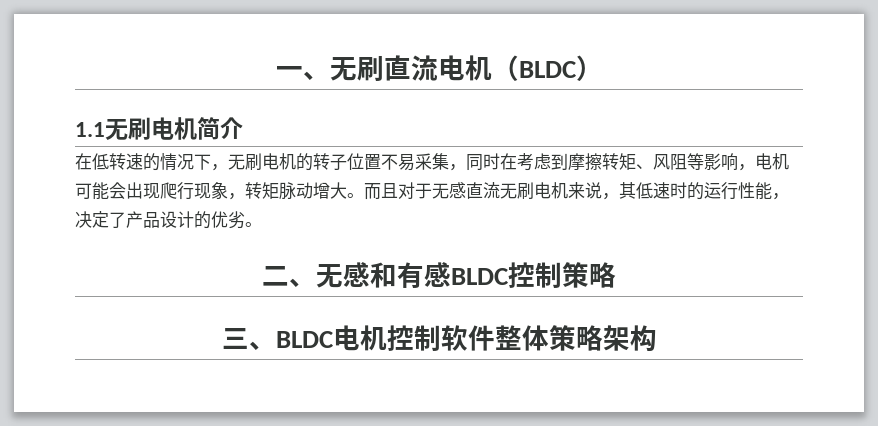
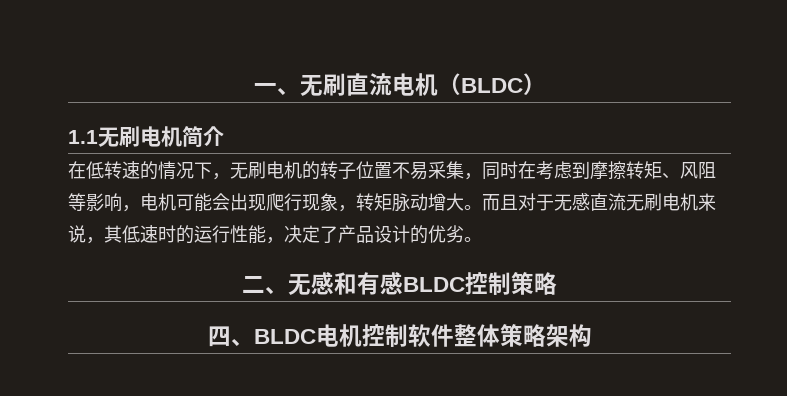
- 三、BLDC电机控制软件整体策略架构
+ 四、BLDC电机控制软件整体策略架构

